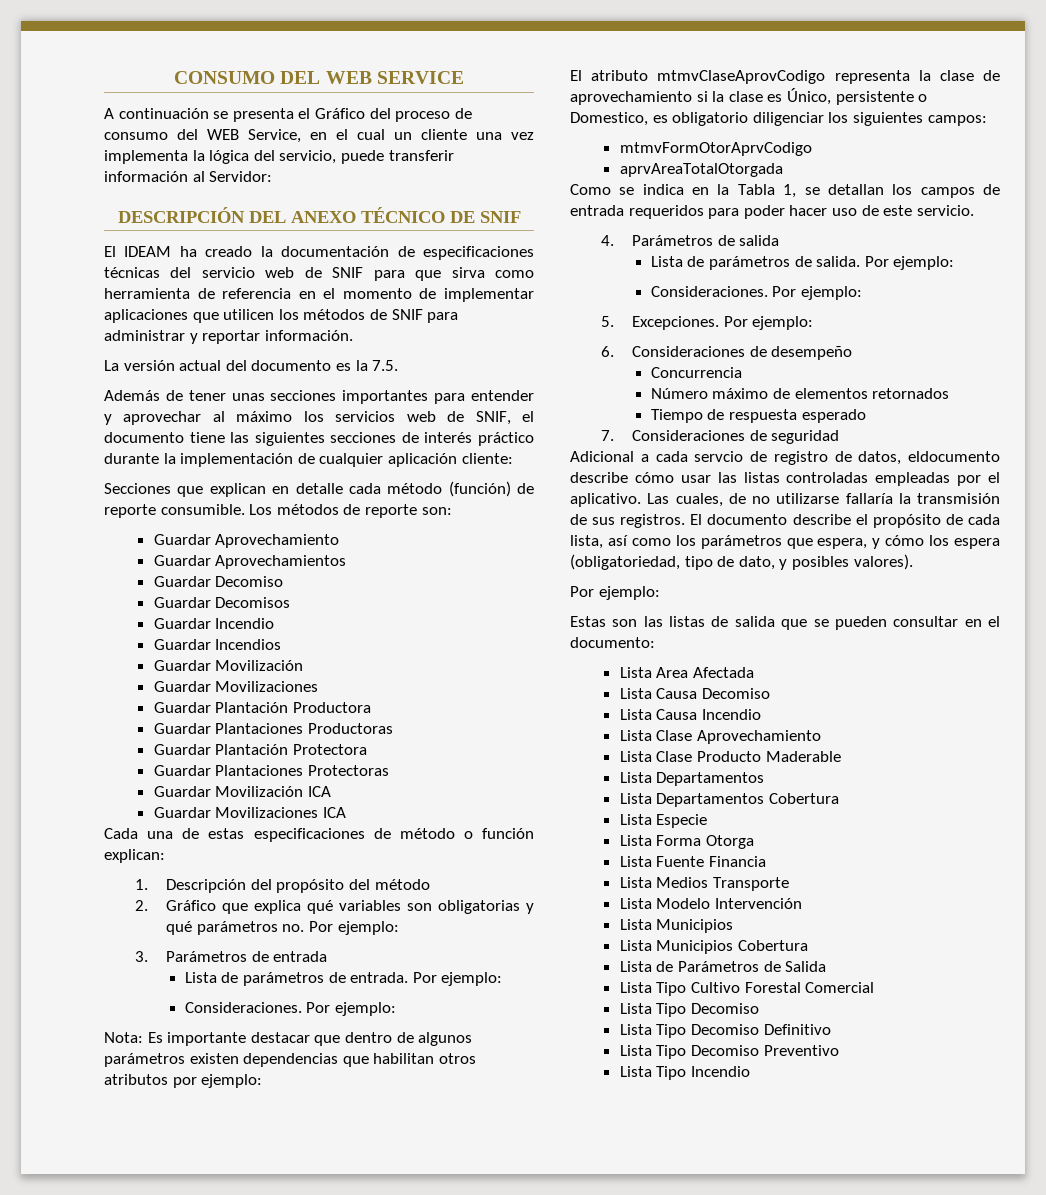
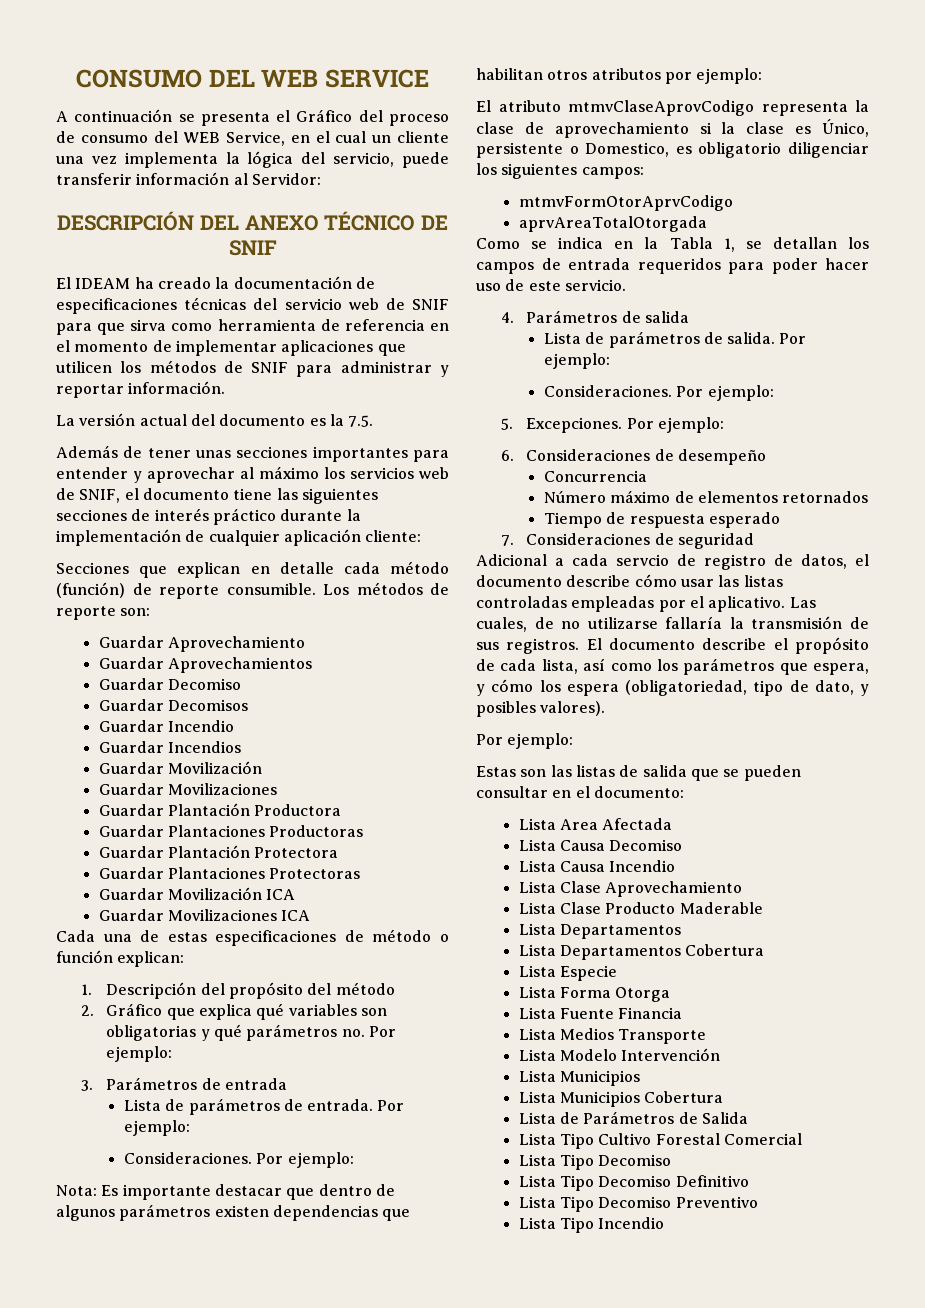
- Adicional a cada servcio de registro de datos, eldocumento describe cómo usar las listas controladas empleadas por el aplicativo.
+ Adicional a cada servcio de registro de datos, el documento describe cómo usar las listas controladas empleadas por el aplicativo.

